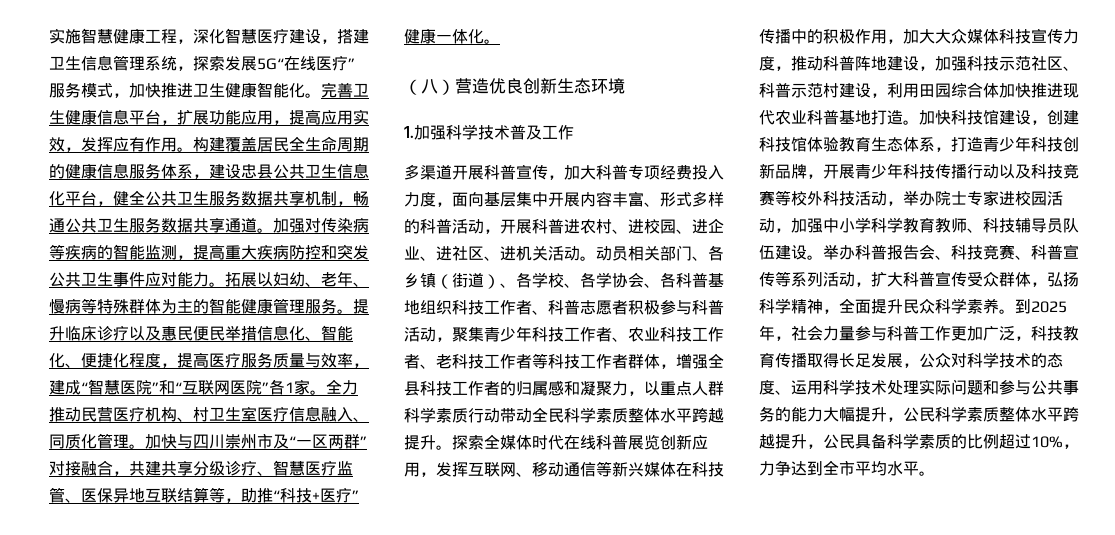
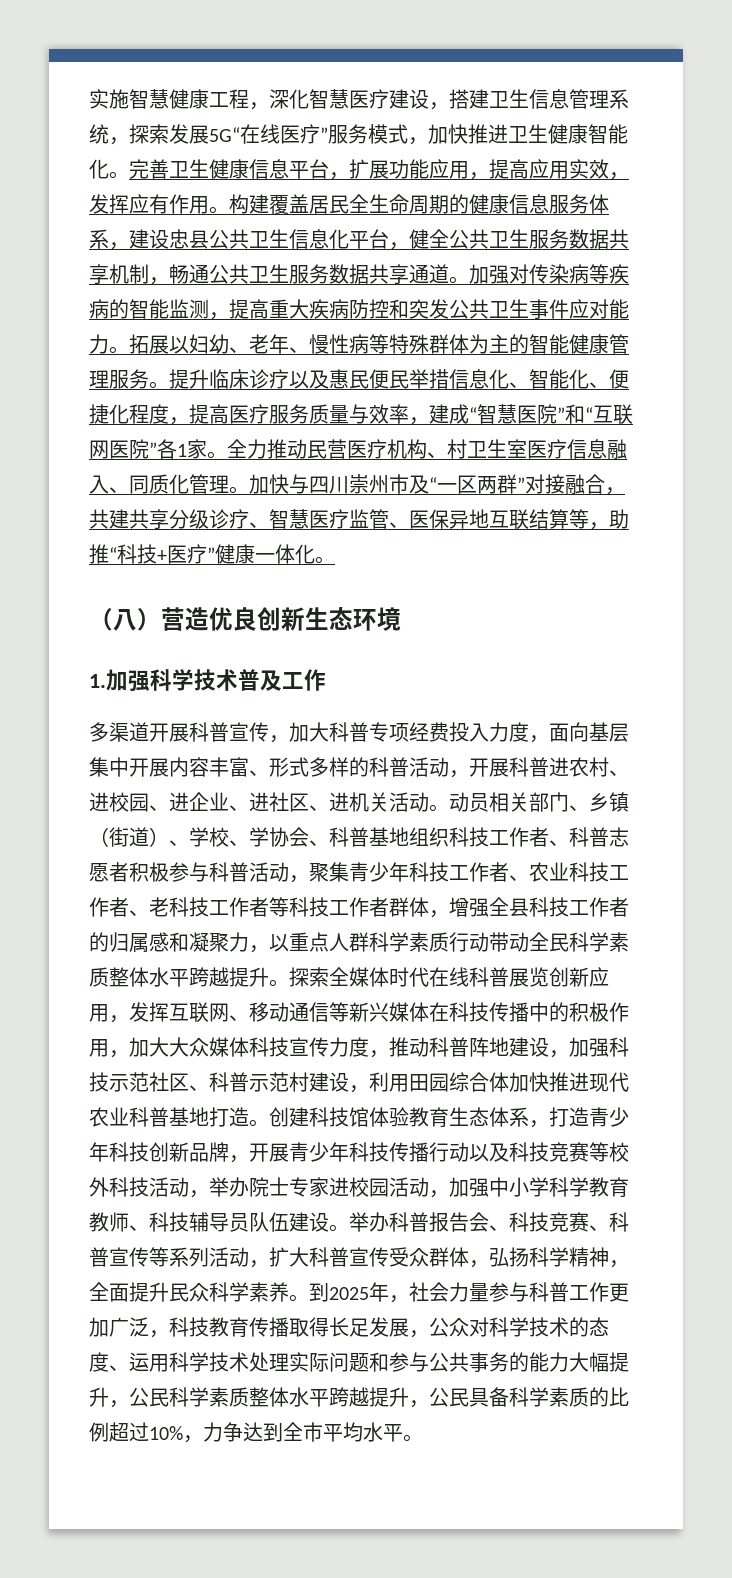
- 拓展以妇幼、老年、慢病等特殊群体为主的智能健康管理服务。
+ 拓展以妇幼、老年、慢性病等特殊群体为主的智能健康管理服务。
- 动员相关部门、各乡镇（街道）、各学校、各学协会、各科普基地组织科技工作者、科普志愿者积极参与科普活动，聚集青少年科技工作者、农业科技工作者、老科技工作者等科技工作者群体，增强全县科技工作者的归属感和凝聚力，以重点人群科学素质行动带动全民科学素质整体水平跨越提升。
+ 动员相关部门、乡镇（街道）、学校、学协会、科普基地组织科技工作者、科普志愿者积极参与科普活动，聚集青少年科技工作者、农业科技工作者、老科技工作者等科技工作者群体，增强全县科技工作者的归属感和凝聚力，以重点人群科学素质行动带动全民科学素质整体水平跨越提升。
- 加快科技馆建设，创建科技馆体验教育生态体系，打造青少年科技创新品牌，开展青少年科技传播行动以及科技竞赛等校外科技活动，举办院士专家进校园活动，加强中小学科学教育教师、科技辅导员队伍建设。
+ 创建科技馆体验教育生态体系，打造青少年科技创新品牌，开展青少年科技传播行动以及科技竞赛等校外科技活动，举办院士专家进校园活动，加强中小学科学教育教师、科技辅导员队伍建设。

